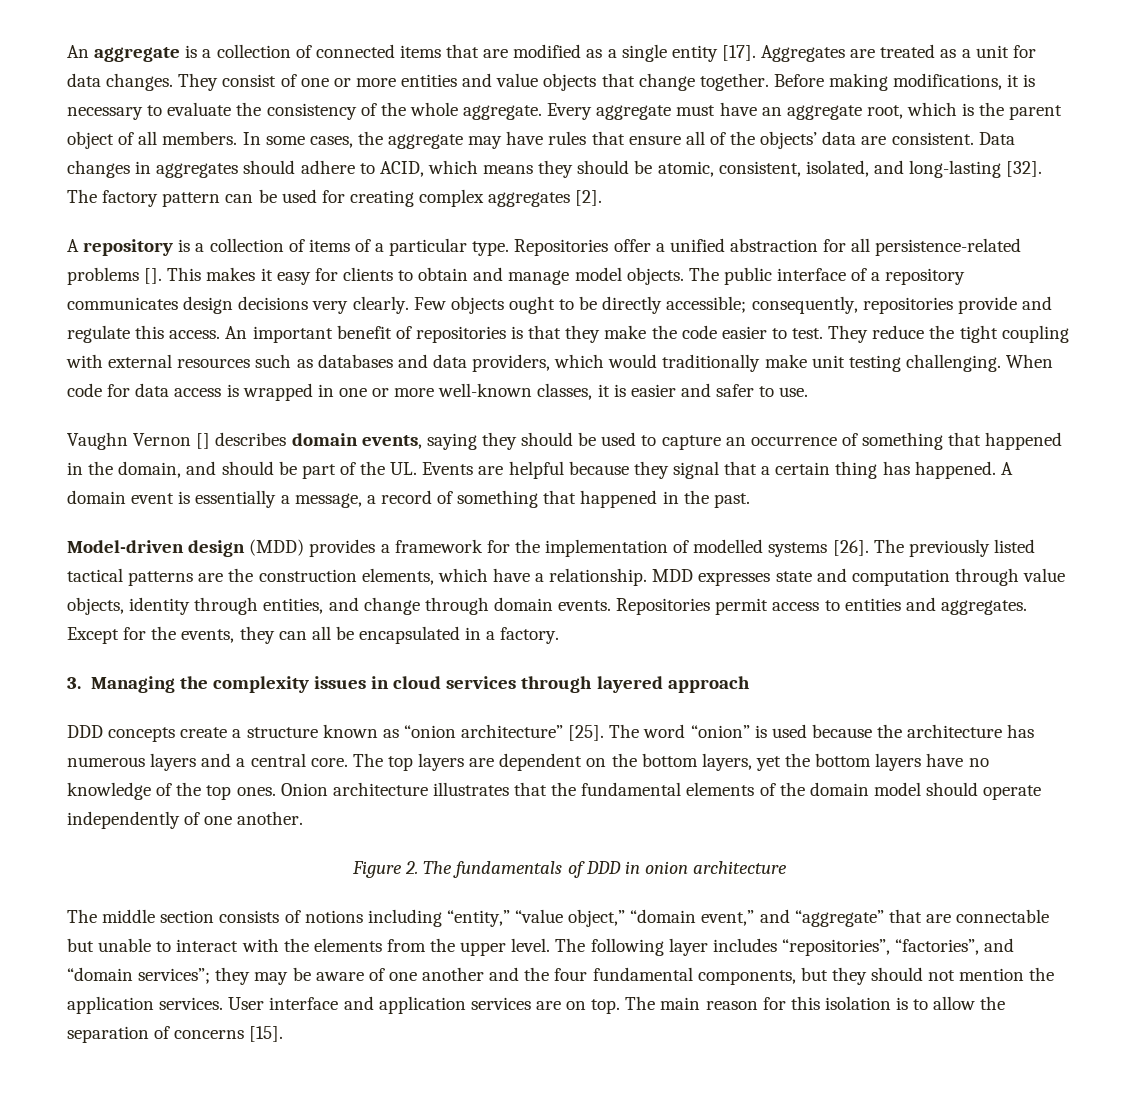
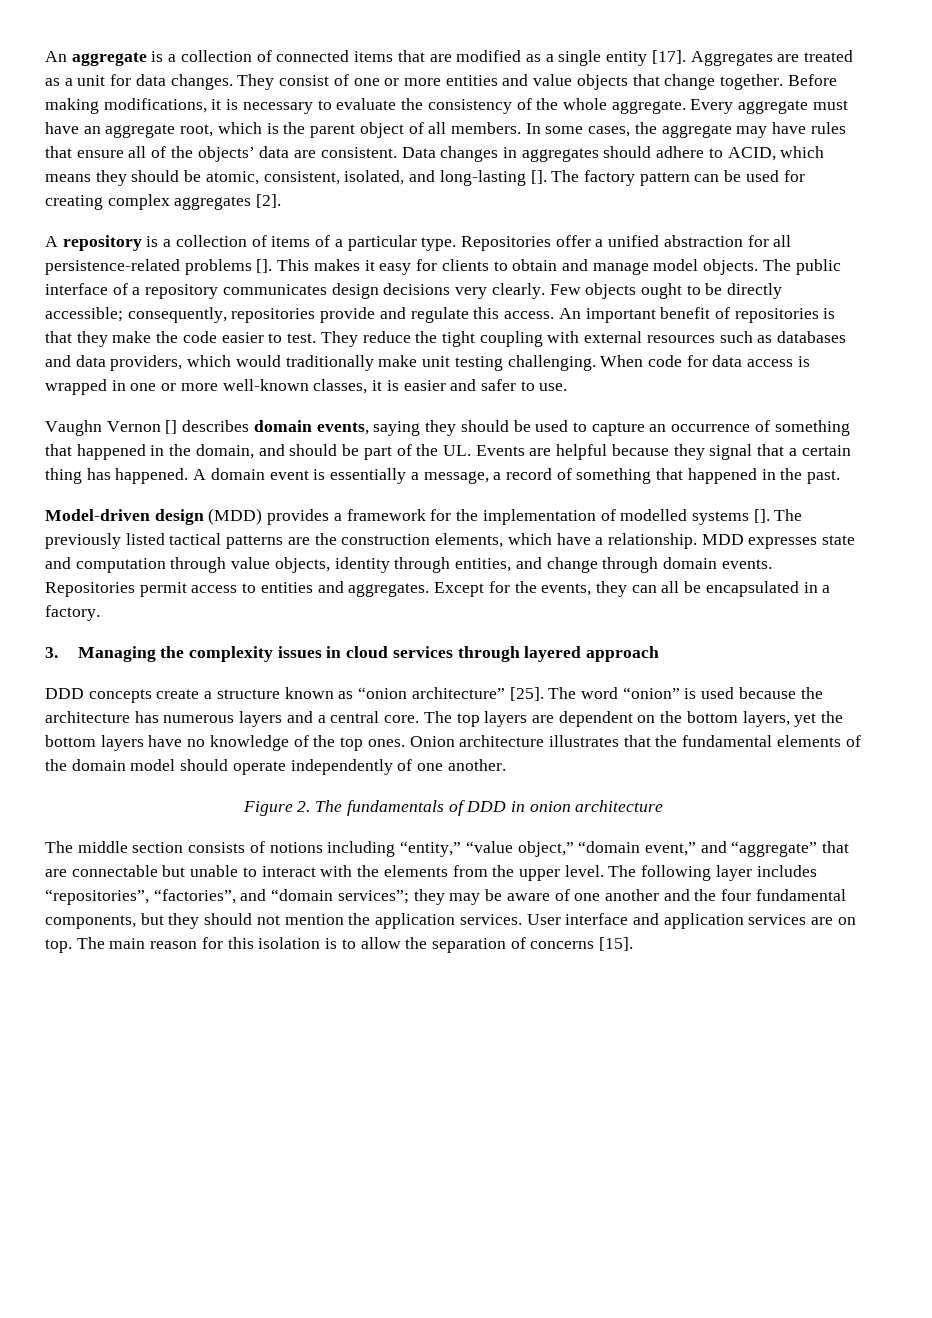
- Data changes in aggregates should adhere to ACID, which means they should be atomic, consistent, isolated, and long-lasting [32].
+ Data changes in aggregates should adhere to ACID, which means they should be atomic, consistent, isolated, and long-lasting [].
- Model-driven design (MDD) provides a framework for the implementation of modelled systems [26].
+ Model-driven design (MDD) provides a framework for the implementation of modelled systems [].

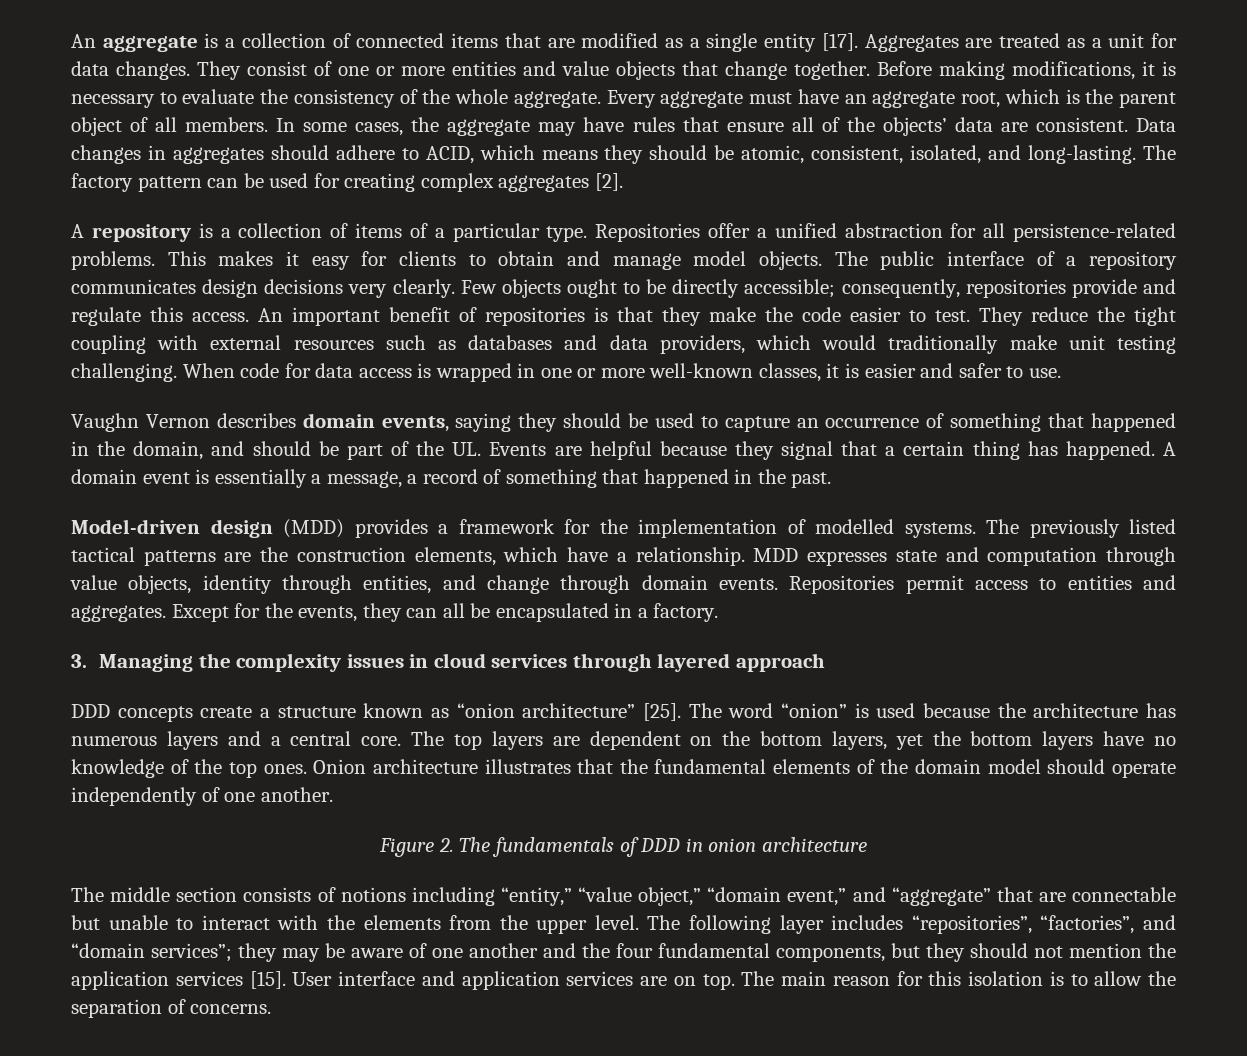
- Data changes in aggregates should adhere to ACID, which means they should be atomic, consistent, isolated, and long-lasting [].
+ Data changes in aggregates should adhere to ACID, which means they should be atomic, consistent, isolated, and long-lasting.
- Repositories offer a unified abstraction for all persistence-related problems [].
+ Repositories offer a unified abstraction for all persistence-related problems.
- Vaughn Vernon [] describes domain events, saying they should be used to capture an occurrence of something that happened in the domain, and should be part of the UL. Events are helpful because they signal that a certain thing has happened.
+ Vaughn Vernon describes domain events, saying they should be used to capture an occurrence of something that happened in the domain, and should be part of the UL. Events are helpful because they signal that a certain thing has happened.
- Model-driven design (MDD) provides a framework for the implementation of modelled systems [].
+ Model-driven design (MDD) provides a framework for the implementation of modelled systems.
- The following layer includes “repositories”, “factories”, and “domain services”; they may be aware of one another and the four fundamental components, but they should not mention the application services.
+ The following layer includes “repositories”, “factories”, and “domain services”; they may be aware of one another and the four fundamental components, but they should not mention the application services [15].
- The main reason for this isolation is to allow the separation of concerns [15].
+ The main reason for this isolation is to allow the separation of concerns.

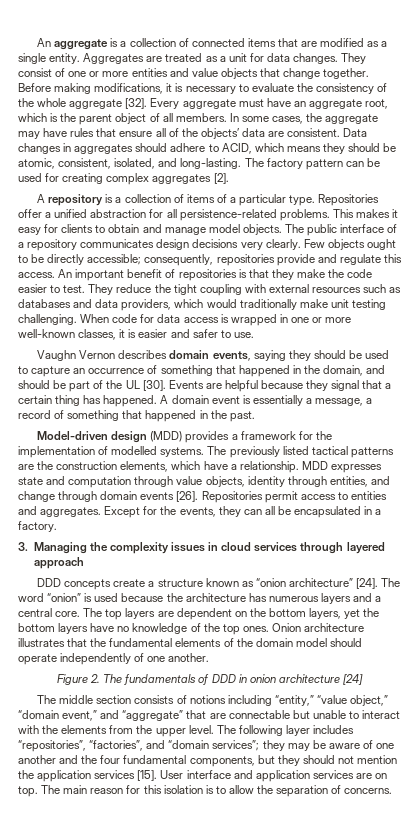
- An aggregate is a collection of connected items that are modified as a single entity [17].
+ An aggregate is a collection of connected items that are modified as a single entity.
- Before making modifications, it is necessary to evaluate the consistency of the whole aggregate.
+ Before making modifications, it is necessary to evaluate the consistency of the whole aggregate [32].
- Vaughn Vernon describes domain events, saying they should be used to capture an occurrence of something that happened in the domain, and should be part of the UL. Events are helpful because they signal that a certain thing has happened.
+ Vaughn Vernon describes domain events, saying they should be used to capture an occurrence of something that happened in the domain, and should be part of the UL [30]. Events are helpful because they signal that a certain thing has happened.
- MDD expresses state and computation through value objects, identity through entities, and change through domain events.
+ MDD expresses state and computation through value objects, identity through entities, and change through domain events [26].
- DDD concepts create a structure known as “onion architecture” [25].
+ DDD concepts create a structure known as “onion architecture” [24].
- Figure 2. The fundamentals of DDD in onion architecture
+ Figure 2. The fundamentals of DDD in onion architecture [24]

